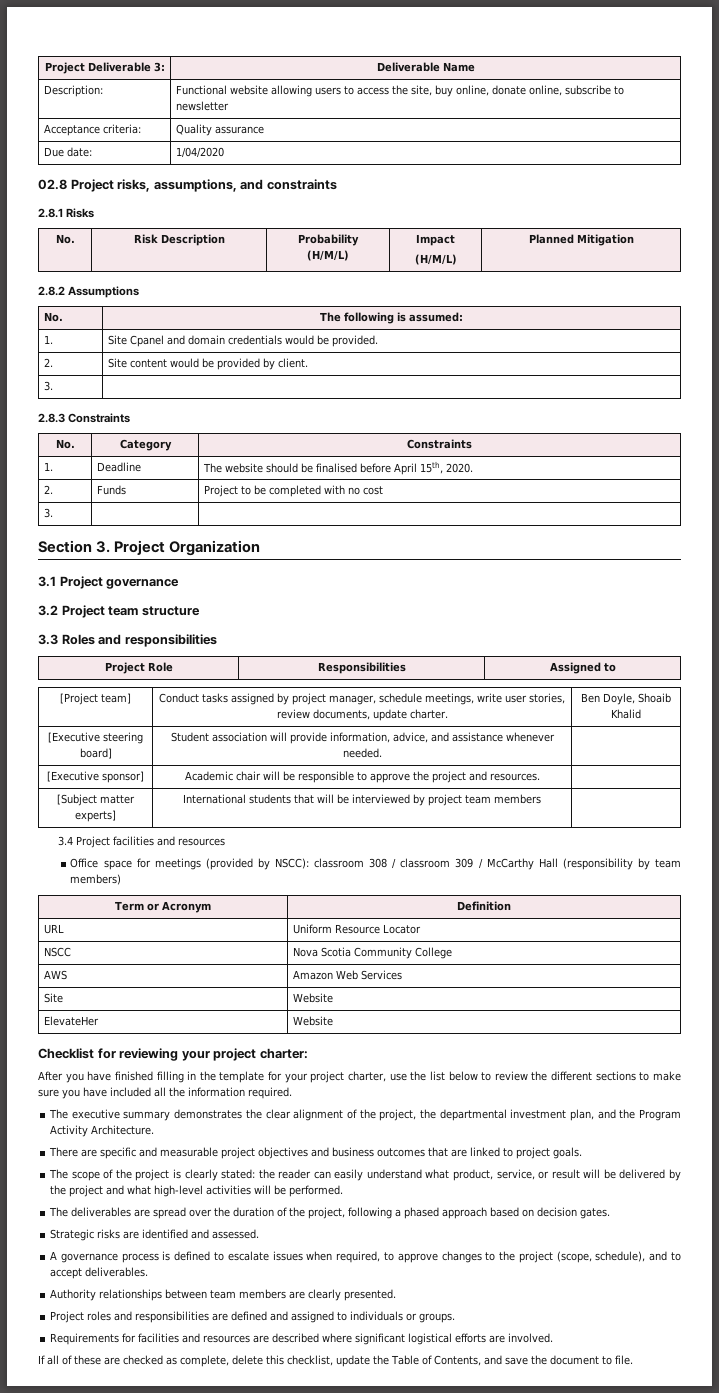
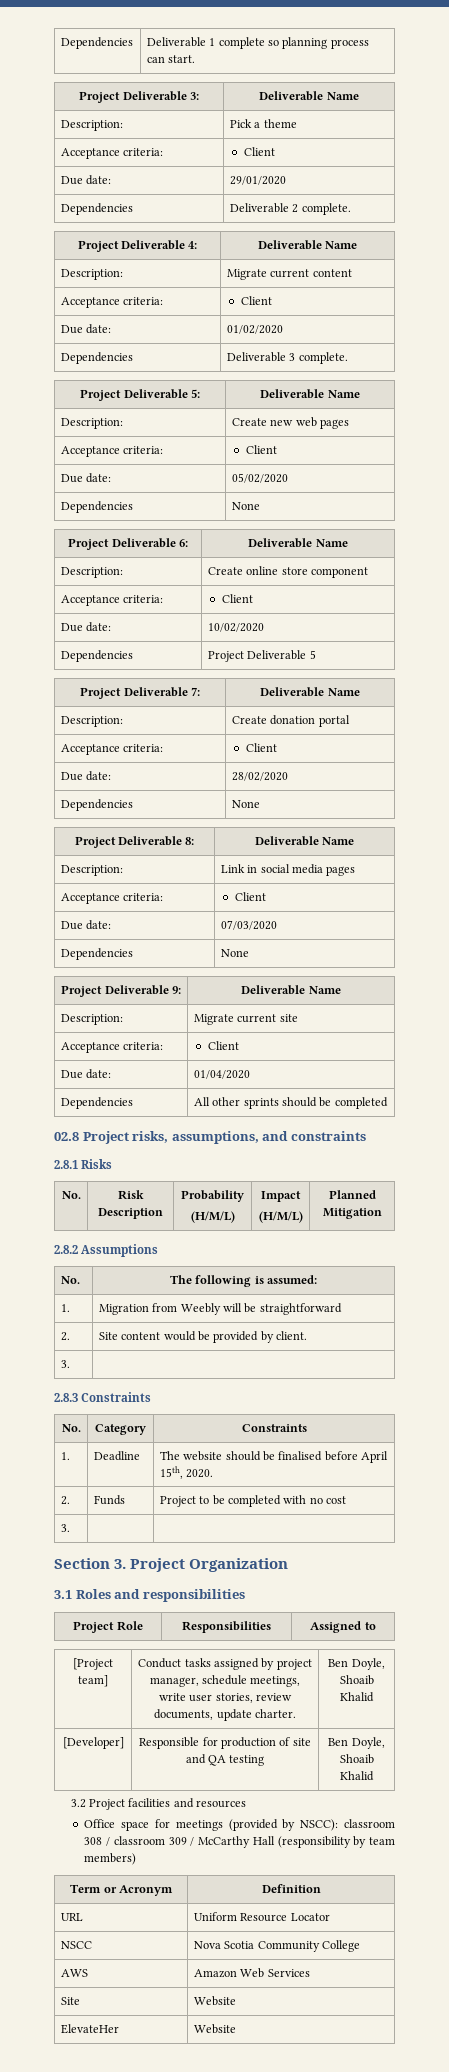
+ Dependencies | Deliverable 1 complete so planning process can start.
- Description: | Functional website allowing users to access the site, buy online, donate online, subscribe to newsletter
- Acceptance criteria: | Quality assurance
- Due date: | 1/04/2020
+ Description: | Pick a theme
+ Acceptance criteria: | Client
+ Due date: | 29/01/2020
+ Dependencies | Deliverable 2 complete.
+ Project Deliverable 4: | Deliverable Name
+ Description: | Migrate current content
+ Acceptance criteria: | Client
+ Due date: | 01/02/2020
+ Dependencies | Deliverable 3 complete.
+ Project Deliverable 5: | Deliverable Name
+ Description: | Create new web pages
+ Acceptance criteria: | Client
+ Due date: | 05/02/2020
+ Dependencies | None
+ Project Deliverable 6: | Deliverable Name
+ Description: | Create online store component
+ Acceptance criteria: | Client
+ Due date: | 10/02/2020
+ Dependencies | Project Deliverable 5
+ Project Deliverable 7: | Deliverable Name
+ Description: | Create donation portal
+ Acceptance criteria: | Client
+ Due date: | 28/02/2020
+ Dependencies | None
+ Project Deliverable 8: | Deliverable Name
+ Description: | Link in social media pages
+ Acceptance criteria: | Client
+ Due date: | 07/03/2020
+ Dependencies | None
+ Project Deliverable 9: | Deliverable Name
+ Description: | Migrate current site
+ Acceptance criteria: | Client
+ Due date: | 01/04/2020
+ Dependencies | All other sprints should be completed
- 1. | Site Cpanel and domain credentials would be provided.
+ 1. | Migration from Weebly will be straightforward
- 3.1 Project governance
- 3.2 Project team structure
- 3.3 Roles and responsibilities
+ 3.1 Roles and responsibilities
- [Executive steering board] | Student association will provide information, advice, and assistance whenever needed. |
- [Executive sponsor] | Academic chair will be responsible to approve the project and resources. |
- [Subject matter experts] | International students that will be interviewed by project team members |
- 3.4 Project facilities and resources
+ [Developer] | Responsible for production of site and QA testing | Ben Doyle, Shoaib Khalid
+ 3.2 Project facilities and resources
- Checklist for reviewing your project charter:
- After you have finished filling in the template for your project charter, use the list below to review the different sections to make sure you have included all the information required.
- The executive summary demonstrates the clear alignment of the project, the departmental investment plan, and the Program Activity Architecture.
- There are specific and measurable project objectives and business outcomes that are linked to project goals.
- The scope of the project is clearly stated: the reader can easily understand what product, service, or result will be delivered by the project and what high-level activities will be performed.
- The deliverables are spread over the duration of the project, following a phased approach based on decision gates.
- Strategic risks are identified and assessed.
- A governance process is defined to escalate issues when required, to approve changes to the project (scope, schedule), and to accept deliverables.
- Authority relationships between team members are clearly presented.
- Project roles and responsibilities are defined and assigned to individuals or groups.
- Requirements for facilities and resources are described where significant logistical efforts are involved.
- If all of these are checked as complete, delete this checklist, update the Table of Contents, and save the document to file.

